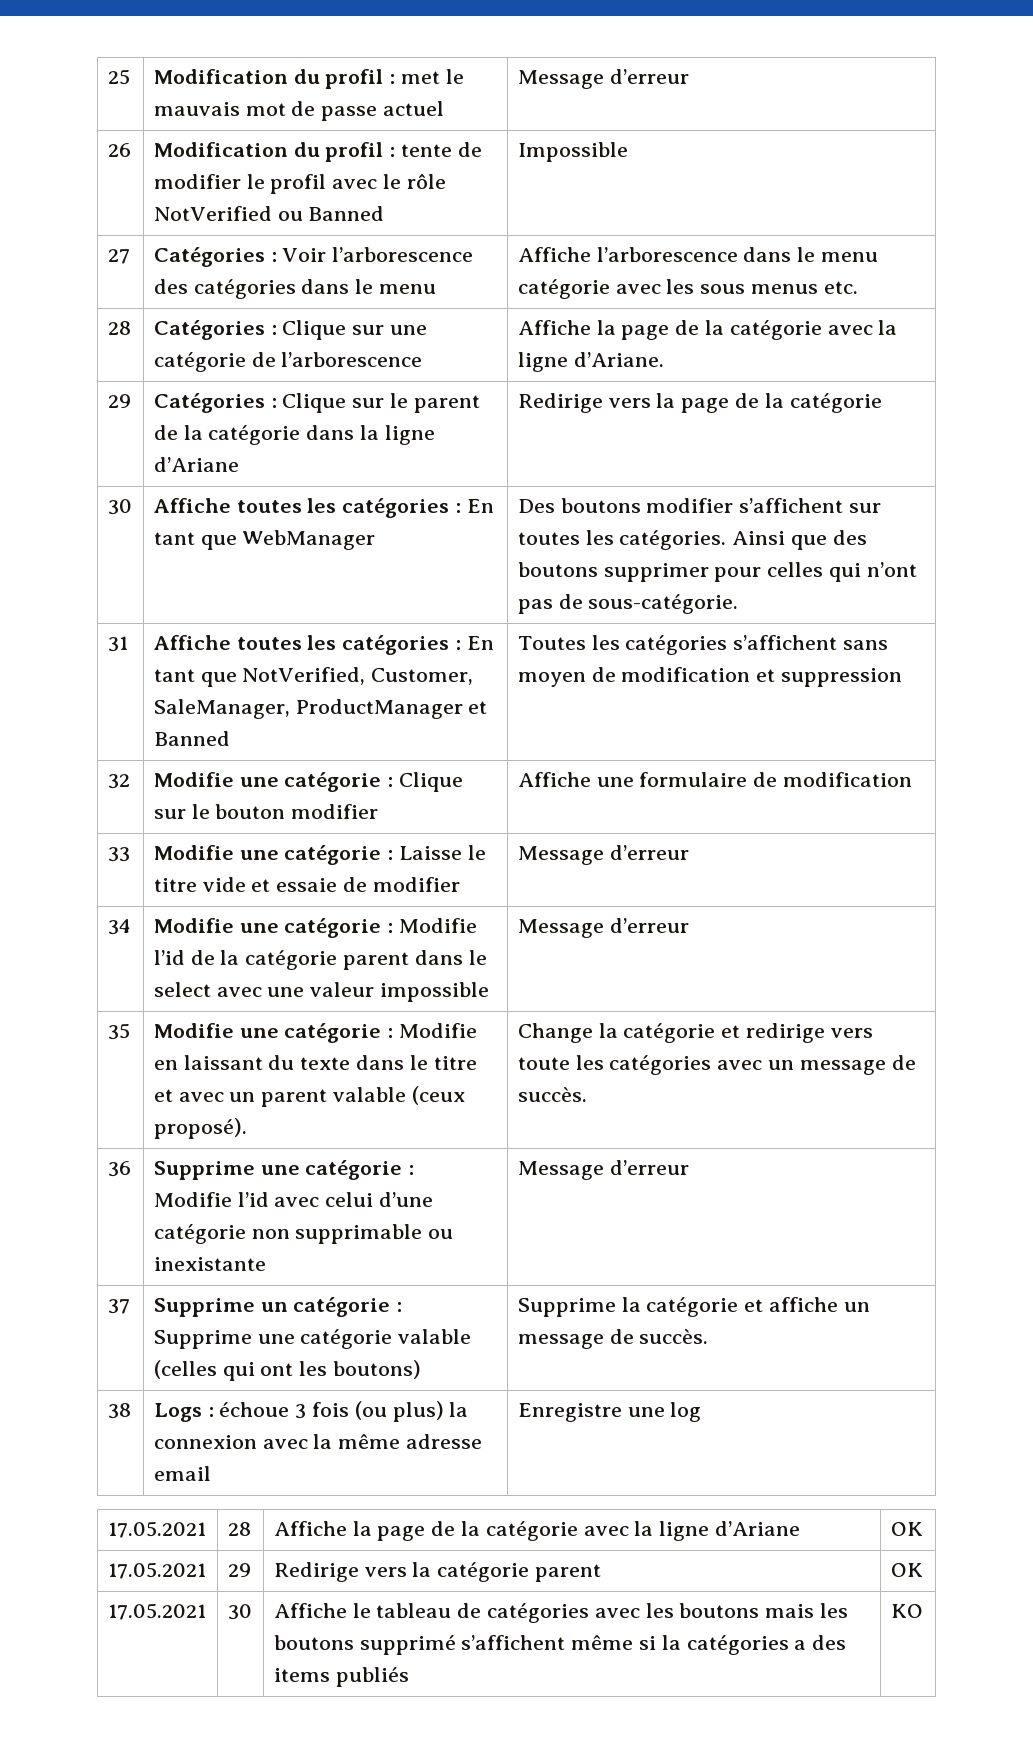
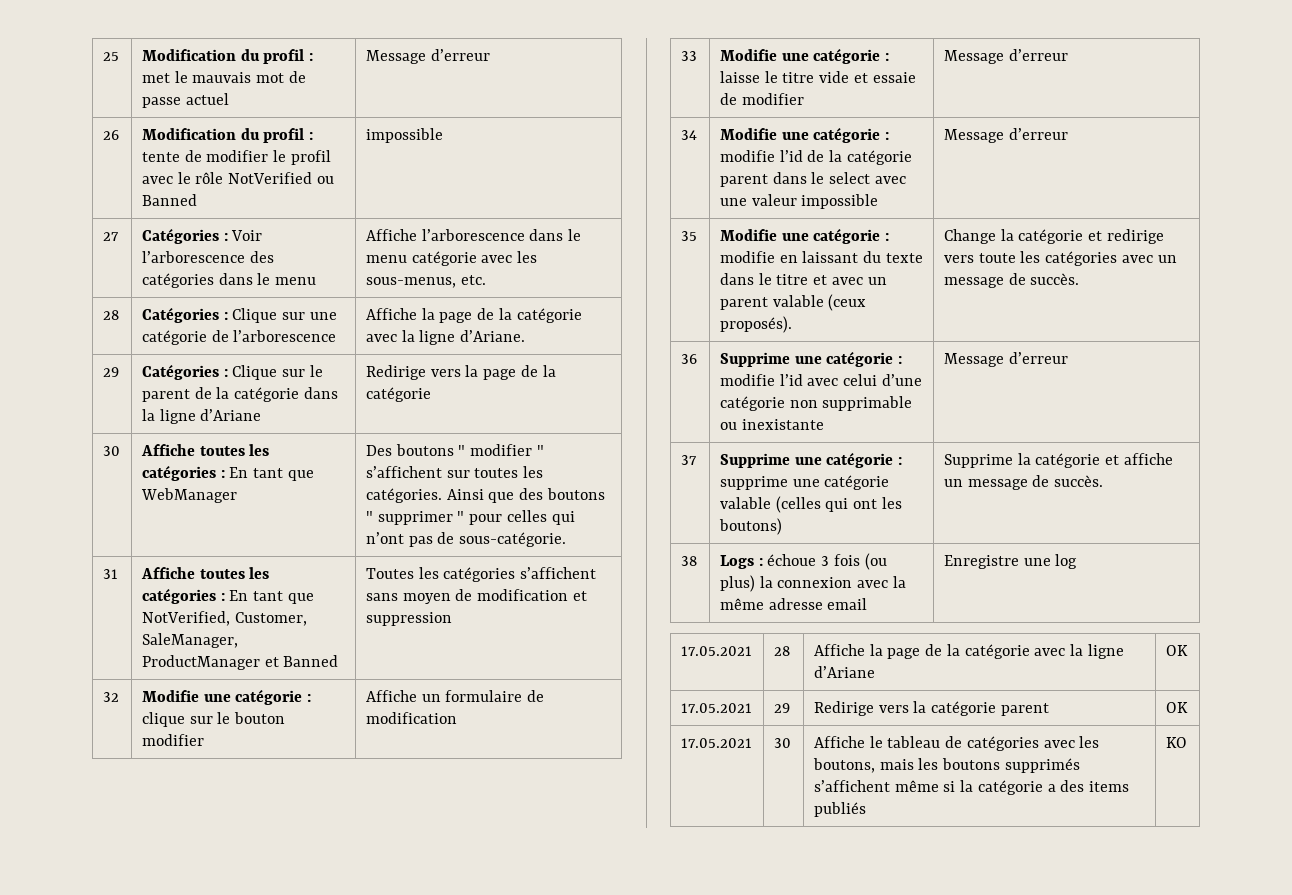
- 26 | Modification du profil : tente de modifier le profil avec le rôle NotVerified ou Banned | Impossible
+ 26 | Modification du profil : tente de modifier le profil avec le rôle NotVerified ou Banned | impossible
- 27 | Catégories : Voir l’arborescence des catégories dans le menu | Affiche l’arborescence dans le menu catégorie avec les sous menus etc.
+ 27 | Catégories : Voir l’arborescence des catégories dans le menu | Affiche l’arborescence dans le menu catégorie avec les sous-menus, etc.
- 30 | Affiche toutes les catégories : En tant que WebManager | Des boutons modifier s’affichent sur toutes les catégories. Ainsi que des boutons supprimer pour celles qui n’ont pas de sous-catégorie.
+ 30 | Affiche toutes les catégories : En tant que WebManager | Des boutons " modifier " s’affichent sur toutes les catégories. Ainsi que des boutons " supprimer " pour celles qui n’ont pas de sous-catégorie.
- 32 | Modifie une catégorie : Clique sur le bouton modifier | Affiche une formulaire de modification
+ 32 | Modifie une catégorie : clique sur le bouton modifier | Affiche un formulaire de modification
- 33 | Modifie une catégorie : Laisse le titre vide et essaie de modifier | Message d’erreur
+ 33 | Modifie une catégorie : laisse le titre vide et essaie de modifier | Message d’erreur
- 34 | Modifie une catégorie : Modifie l’id de la catégorie parent dans le select avec une valeur impossible | Message d’erreur
+ 34 | Modifie une catégorie : modifie l’id de la catégorie parent dans le select avec une valeur impossible | Message d’erreur
- 35 | Modifie une catégorie : Modifie en laissant du texte dans le titre et avec un parent valable (ceux proposé). | Change la catégorie et redirige vers toute les catégories avec un message de succès.
+ 35 | Modifie une catégorie : modifie en laissant du texte dans le titre et avec un parent valable (ceux proposés). | Change la catégorie et redirige vers toute les catégories avec un message de succès.
- 36 | Supprime une catégorie : Modifie l’id avec celui d’une catégorie non supprimable ou inexistante | Message d’erreur
+ 36 | Supprime une catégorie : modifie l’id avec celui d’une catégorie non supprimable ou inexistante | Message d’erreur
- 37 | Supprime un catégorie : Supprime une catégorie valable (celles qui ont les boutons) | Supprime la catégorie et affiche un message de succès.
+ 37 | Supprime une catégorie : supprime une catégorie valable (celles qui ont les boutons) | Supprime la catégorie et affiche un message de succès.
- 17.05.2021 | 30 | Affiche le tableau de catégories avec les boutons mais les boutons supprimé s’affichent même si la catégories a des items publiés | KO
+ 17.05.2021 | 30 | Affiche le tableau de catégories avec les boutons, mais les boutons supprimés s’affichent même si la catégorie a des items publiés | KO

